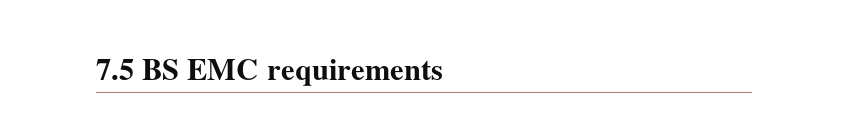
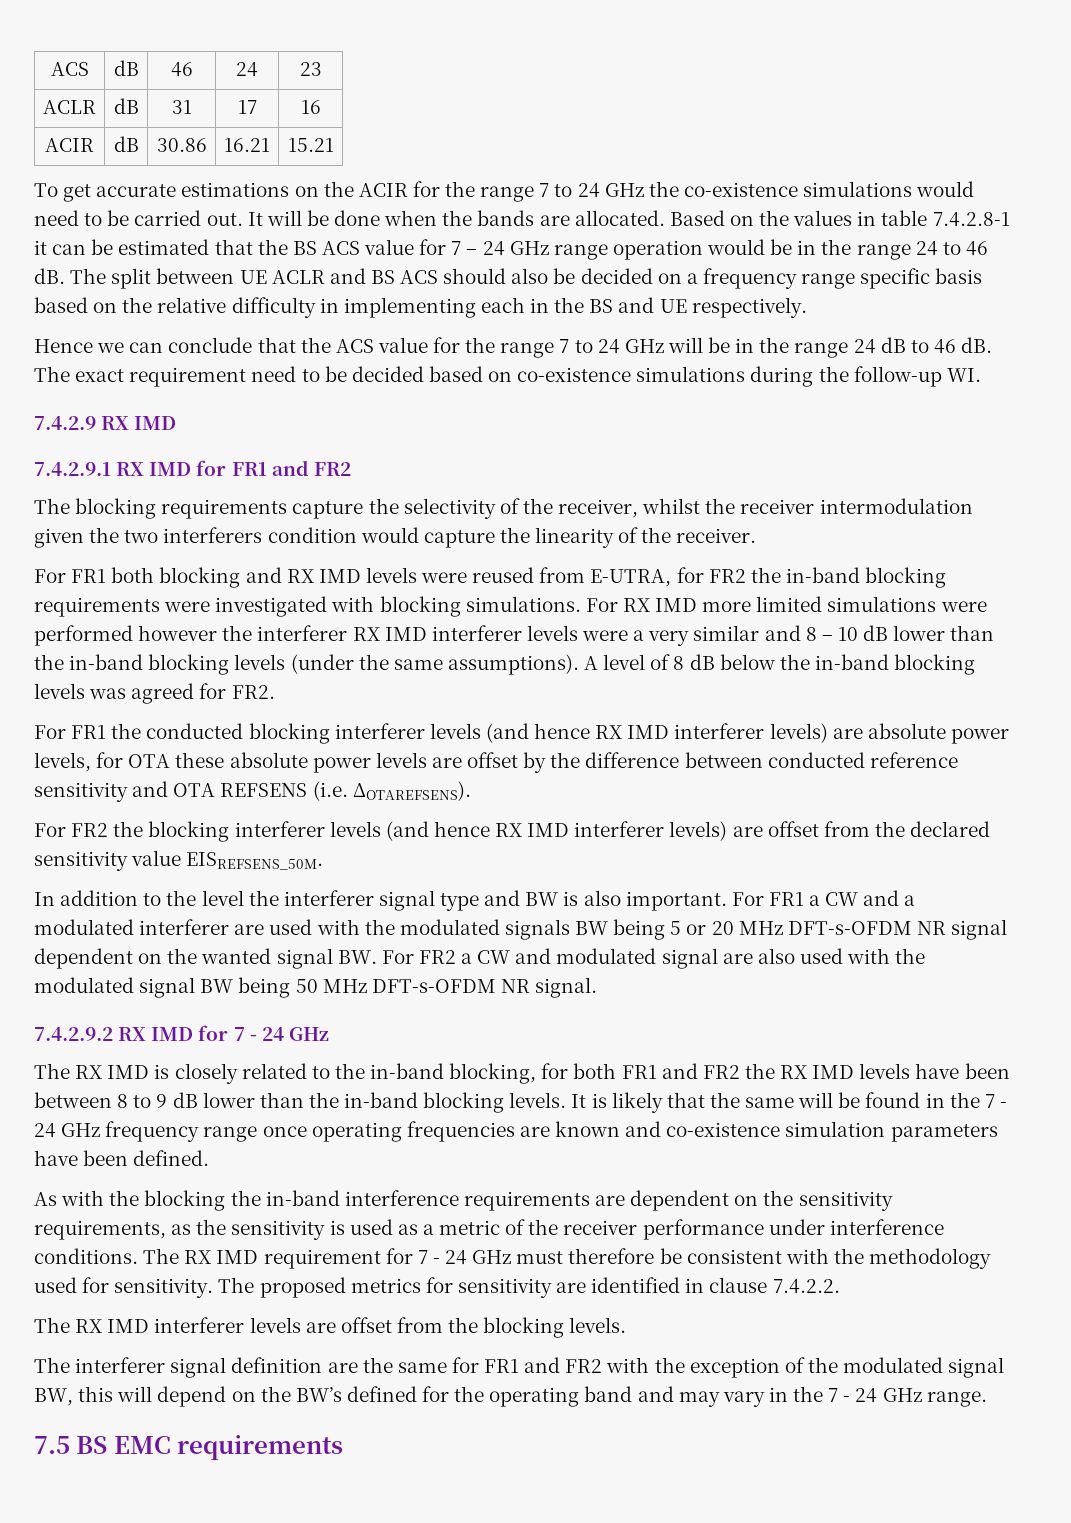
+ ACS | dB | 46 | 24 | 23
+ ACLR | dB | 31 | 17 | 16
+ ACIR | dB | 30.86 | 16.21 | 15.21
+ To get accurate estimations on the ACIR for the range 7 to 24 GHz the co-existence simulations would need to be carried out. It will be done when the bands are allocated. Based on the values in table 7.4.2.8-1 it can be estimated that the BS ACS value for 7 – 24 GHz range operation would be in the range 24 to 46 dB. The split between UE ACLR and BS ACS should also be decided on a frequency range specific basis based on the relative difficulty in implementing each in the BS and UE respectively.
+ Hence we can conclude that the ACS value for the range 7 to 24 GHz will be in the range 24 dB to 46 dB. The exact requirement need to be decided based on co-existence simulations during the follow-up WI.
+ 7.4.2.9 RX IMD
+ 7.4.2.9.1 RX IMD for FR1 and FR2
+ The blocking requirements capture the selectivity of the receiver, whilst the receiver intermodulation given the two interferers condition would capture the linearity of the receiver.
+ For FR1 both blocking and RX IMD levels were reused from E-UTRA, for FR2 the in-band blocking requirements were investigated with blocking simulations. For RX IMD more limited simulations were performed however the interferer RX IMD interferer levels were a very similar and 8 – 10 dB lower than the in-band blocking levels (under the same assumptions). A level of 8 dB below the in-band blocking levels was agreed for FR2.
+ For FR1 the conducted blocking interferer levels (and hence RX IMD interferer levels) are absolute power levels, for OTA these absolute power levels are offset by the difference between conducted reference sensitivity and OTA REFSENS (i.e. ΔOTAREFSENS).
+ For FR2 the blocking interferer levels (and hence RX IMD interferer levels) are offset from the declared sensitivity value EISREFSENS_50M.
+ In addition to the level the interferer signal type and BW is also important. For FR1 a CW and a modulated interferer are used with the modulated signals BW being 5 or 20 MHz DFT-s-OFDM NR signal dependent on the wanted signal BW. For FR2 a CW and modulated signal are also used with the modulated signal BW being 50 MHz DFT-s-OFDM NR signal.
+ 7.4.2.9.2 RX IMD for 7 - 24 GHz
+ The RX IMD is closely related to the in-band blocking, for both FR1 and FR2 the RX IMD levels have been between 8 to 9 dB lower than the in-band blocking levels. It is likely that the same will be found in the 7 - 24 GHz frequency range once operating frequencies are known and co-existence simulation parameters have been defined.
+ As with the blocking the in-band interference requirements are dependent on the sensitivity requirements, as the sensitivity is used as a metric of the receiver performance under interference conditions. The RX IMD requirement for 7 - 24 GHz must therefore be consistent with the methodology used for sensitivity. The proposed metrics for sensitivity are identified in clause 7.4.2.2.
+ The RX IMD interferer levels are offset from the blocking levels.
+ The interferer signal definition are the same for FR1 and FR2 with the exception of the modulated signal BW, this will depend on the BW’s defined for the operating band and may vary in the 7 - 24 GHz range.

